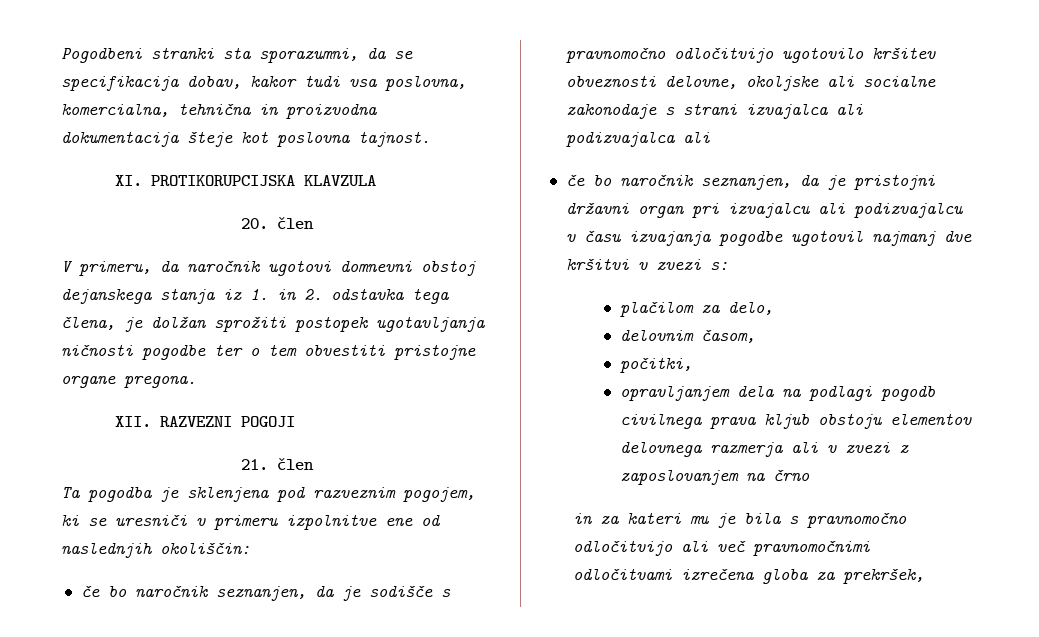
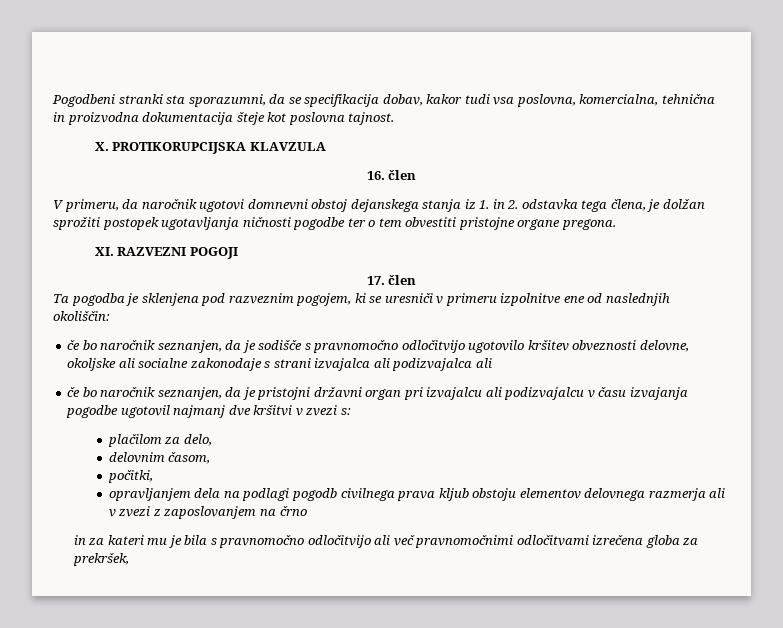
- XI. PROTIKORUPCIJSKA KLAVZULA
+ X. PROTIKORUPCIJSKA KLAVZULA
- 20. člen
+ 16. člen
- XII. RAZVEZNI POGOJI
+ XI. RAZVEZNI POGOJI
- 21. člen
+ 17. člen

